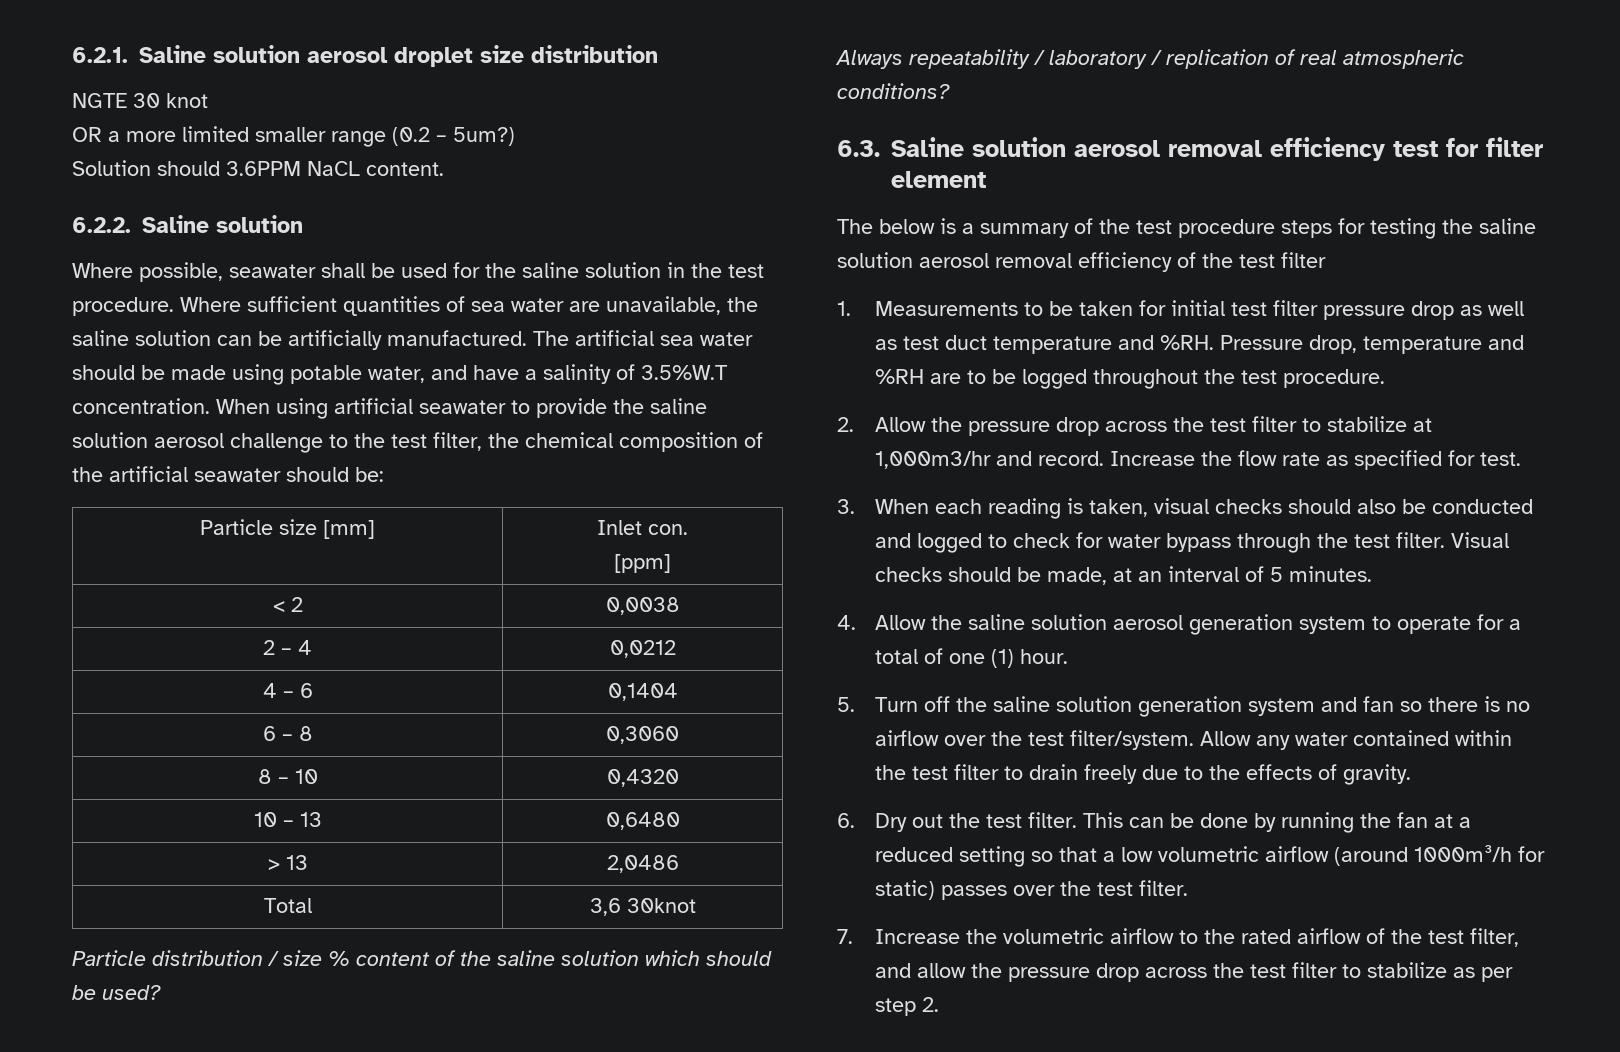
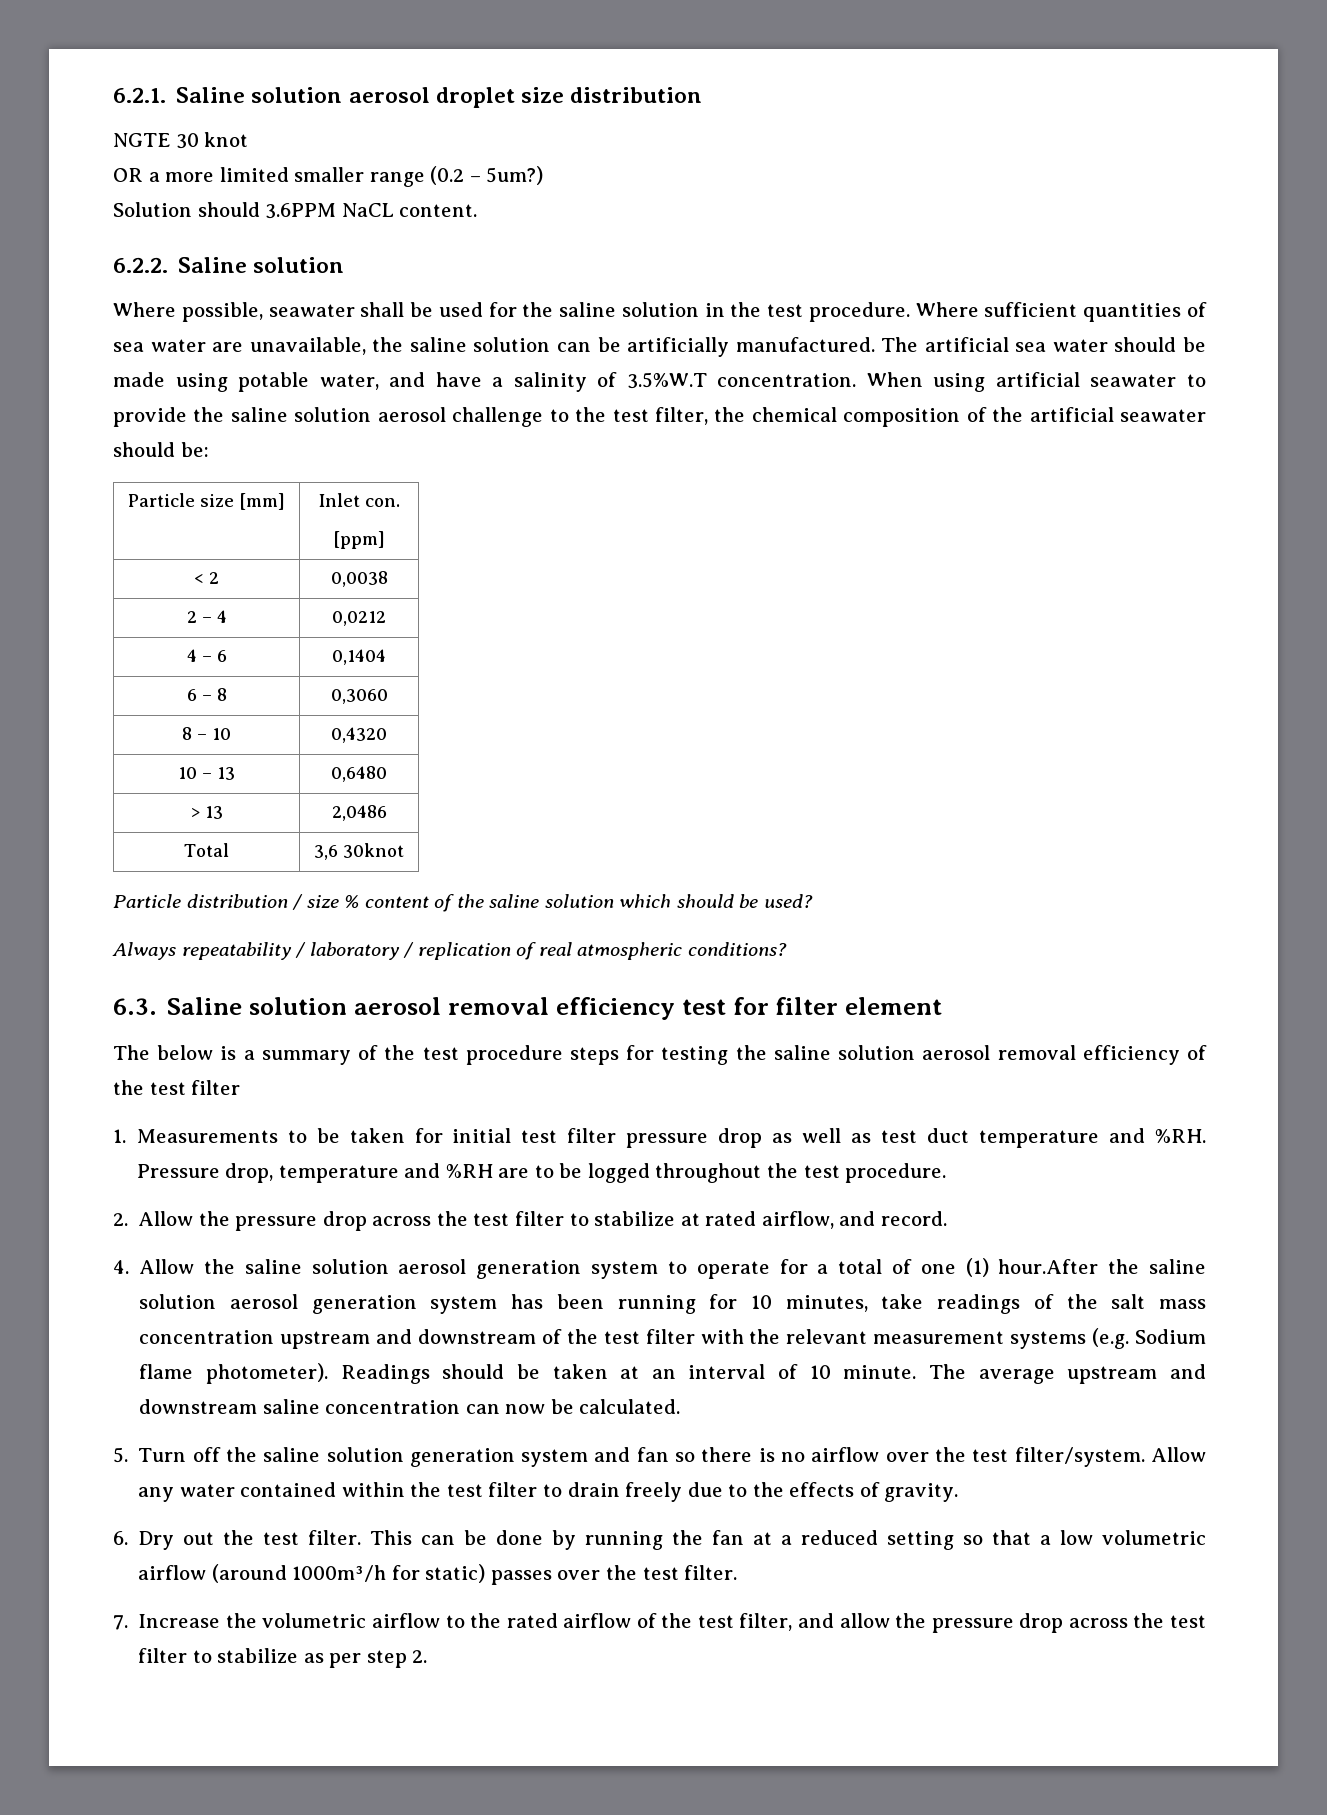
- 2. Allow the pressure drop across the test filter to stabilize at 1,000m3/hr and record. Increase the flow rate as specified for test.
- 3. When each reading is taken, visual checks should also be conducted and logged to check for water bypass through the test filter. Visual checks should be made, at an interval of 5 minutes.
+ 2. Allow the pressure drop across the test filter to stabilize at rated airflow, and record.
- 4. Allow the saline solution aerosol generation system to operate for a total of one (1) hour.
+ 4. Allow the saline solution aerosol generation system to operate for a total of one (1) hour.After the saline solution aerosol generation system has been running for 10 minutes, take readings of the salt mass concentration upstream and downstream of the test filter with the relevant measurement systems (e.g. Sodium flame photometer). Readings should be taken at an interval of 10 minute. The average upstream and downstream saline concentration can now be calculated.

